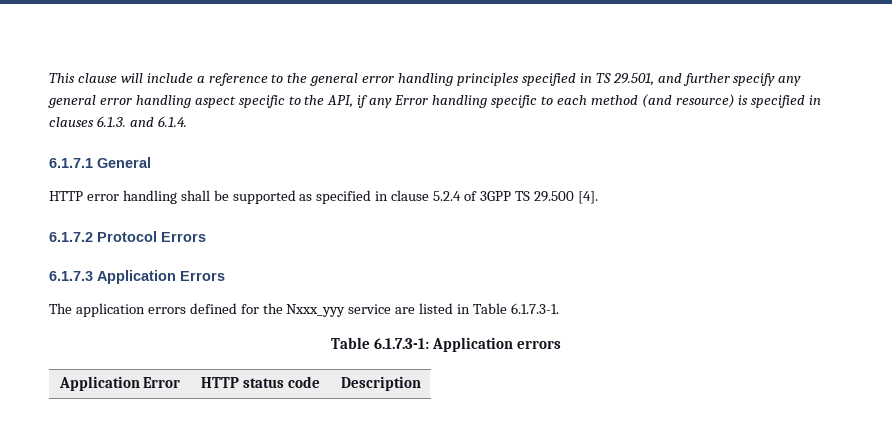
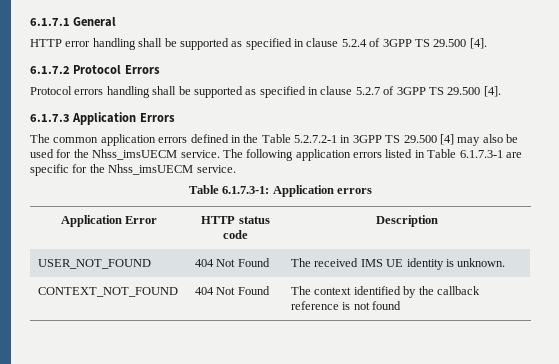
- This clause will include a reference to the general error handling principles specified in TS 29.501, and further specify any general error handling aspect specific to the API, if any Error handling specific to each method (and resource) is specified in clauses 6.1.3. and 6.1.4.
+ Protocol errors handling shall be supported as specified in clause 5.2.7 of 3GPP TS 29.500 [4].
- The application errors defined for the Nxxx_yyy service are listed in Table 6.1.7.3-1.
+ The common application errors defined in the Table 5.2.7.2-1 in 3GPP TS 29.500 [4] may also be used for the Nhss_imsUECM service. The following application errors listed in Table 6.1.7.3-1 are specific for the Nhss_imsUECM service.
+ USER_NOT_FOUND | 404 Not Found | The received IMS UE identity is unknown.
+ CONTEXT_NOT_FOUND | 404 Not Found | The context identified by the callback reference is not found

